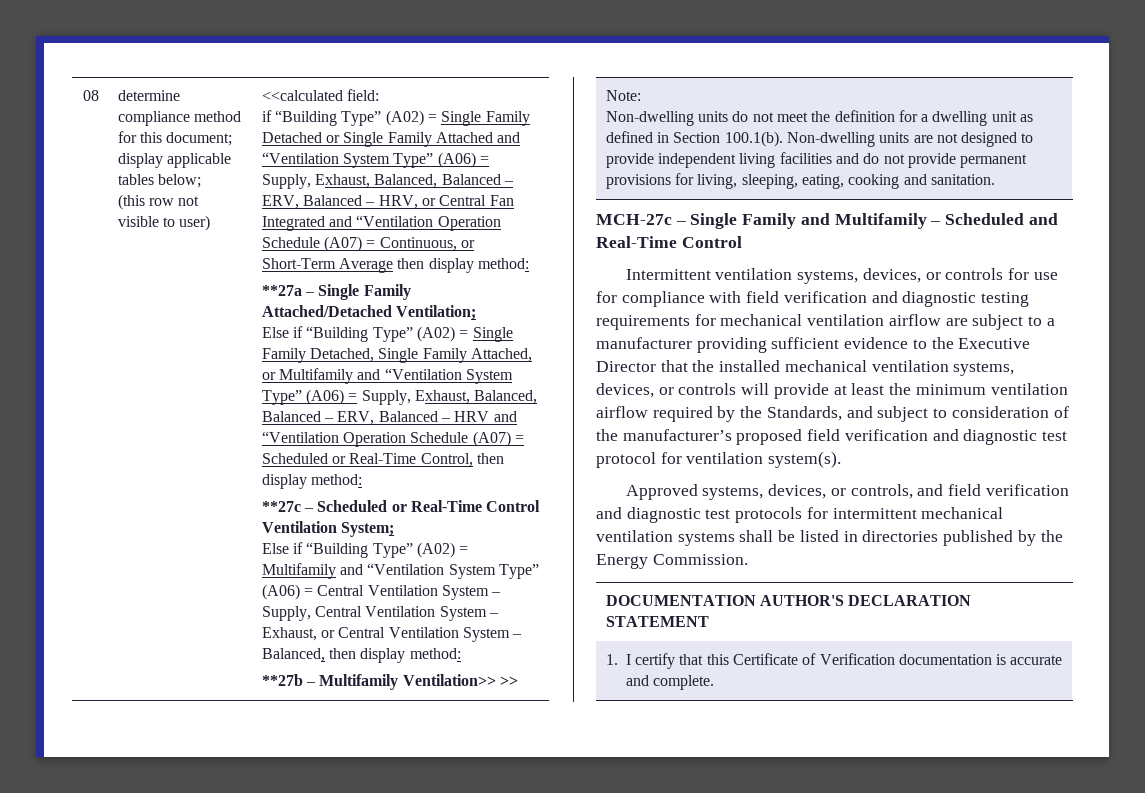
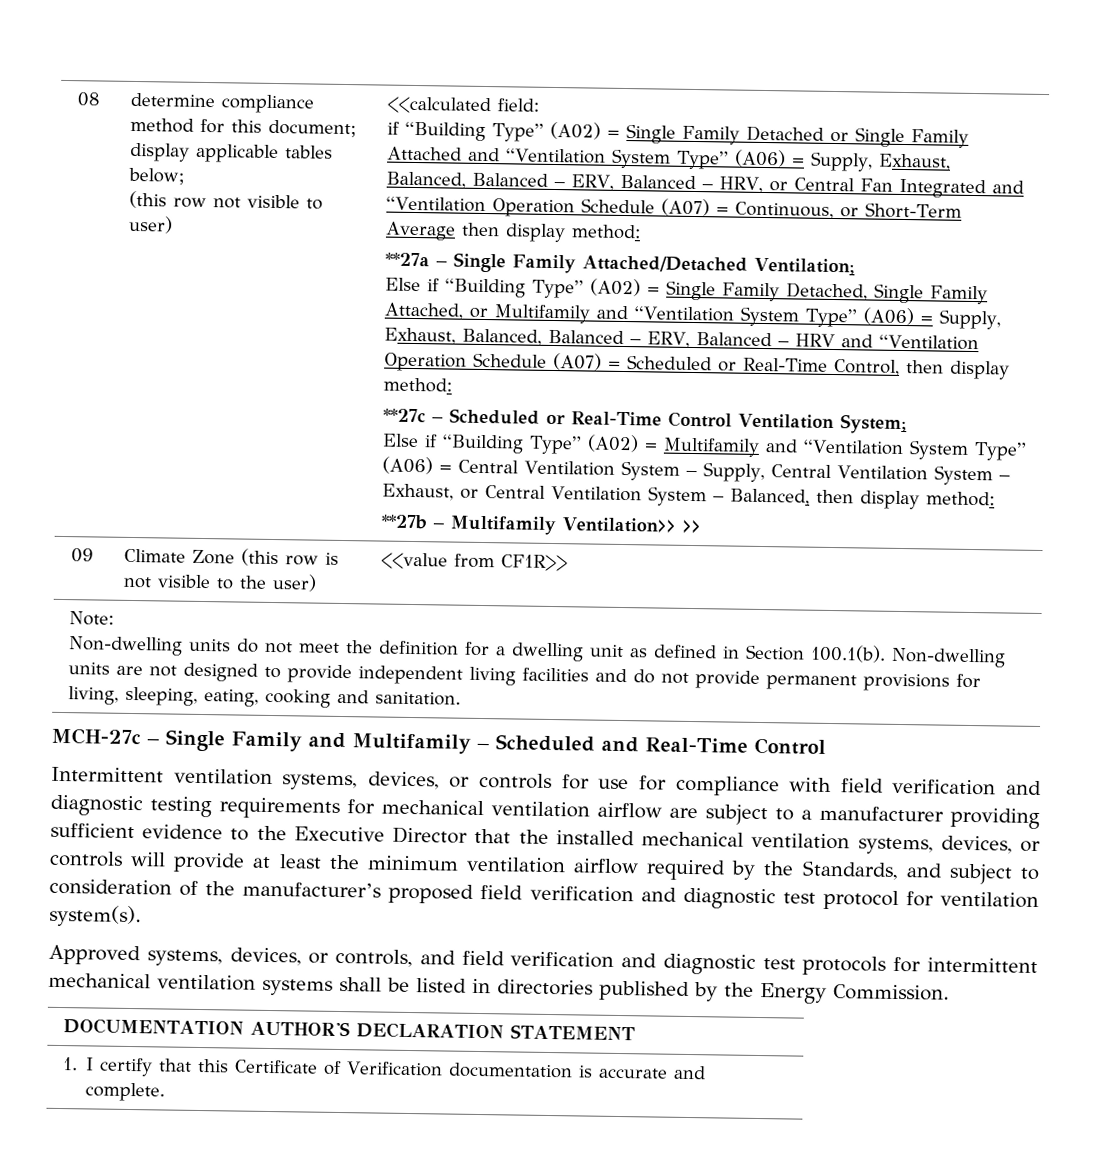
+ 09 | Climate Zone (this row is not visible to the user) | <<value from CF1R>>

